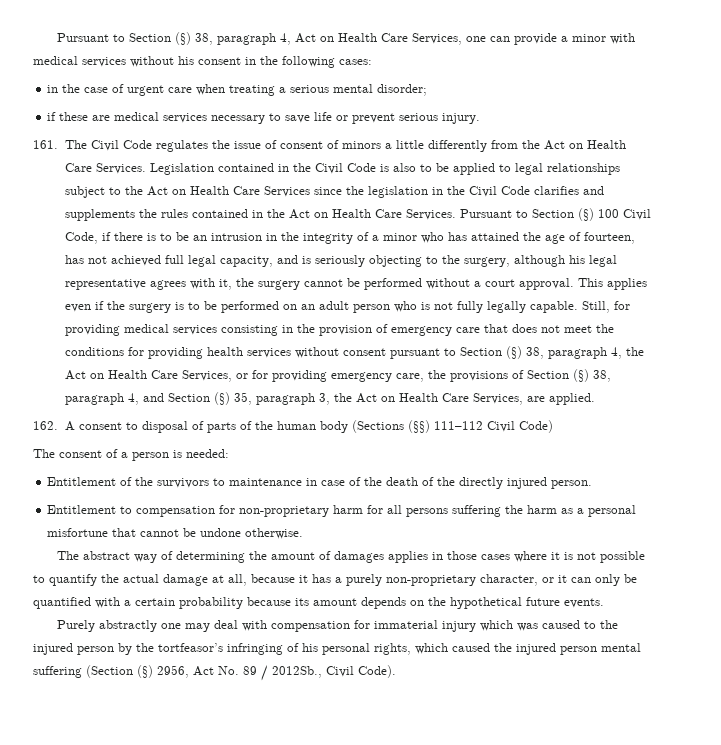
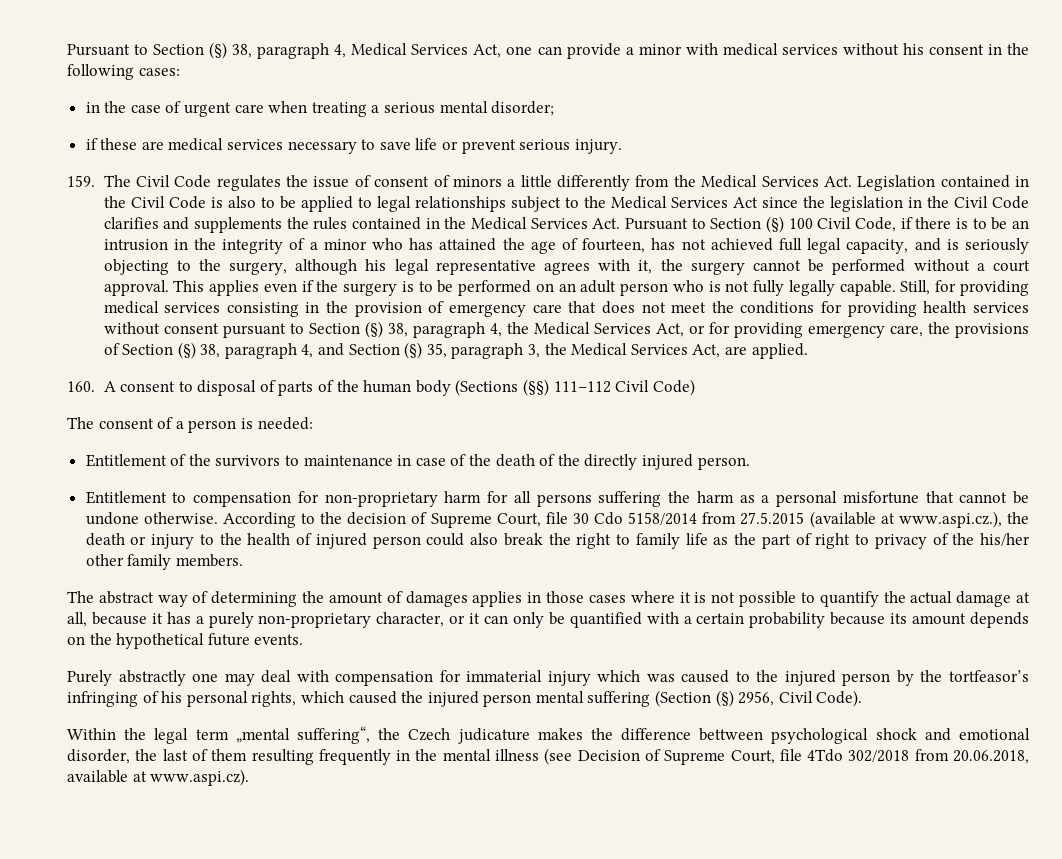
- Pursuant to Section (§) 38, paragraph 4, Act on Health Care Services, one can provide a minor with medical services without his consent in the following cases:
+ Pursuant to Section (§) 38, paragraph 4, Medical Services Act, one can provide a minor with medical services without his consent in the following cases:
- 161. The Civil Code regulates the issue of consent of minors a little differently from the Act on Health Care Services. Legislation contained in the Civil Code is also to be applied to legal relationships subject to the Act on Health Care Services since the legislation in the Civil Code clarifies and supplements the rules contained in the Act on Health Care Services. Pursuant to Section (§) 100 Civil Code, if there is to be an intrusion in the integrity of a minor who has attained the age of fourteen, has not achieved full legal capacity, and is seriously objecting to the surgery, although his legal representative agrees with it, the surgery cannot be performed without a court approval.
+ 159. The Civil Code regulates the issue of consent of minors a little differently from the Medical Services Act. Legislation contained in the Civil Code is also to be applied to legal relationships subject to the Medical Services Act since the legislation in the Civil Code clarifies and supplements the rules contained in the Medical Services Act. Pursuant to Section (§) 100 Civil Code, if there is to be an intrusion in the integrity of a minor who has attained the age of fourteen, has not achieved full legal capacity, and is seriously objecting to the surgery, although his legal representative agrees with it, the surgery cannot be performed without a court approval.
- Still, for providing medical services consisting in the provision of emergency care that does not meet the conditions for providing health services without consent pursuant to Section (§) 38, paragraph 4, the Act on Health Care Services, or for providing emergency care, the provisions of Section (§) 38, paragraph 4, and Section (§) 35, paragraph 3, the Act on Health Care Services, are applied.
+ Still, for providing medical services consisting in the provision of emergency care that does not meet the conditions for providing health services without consent pursuant to Section (§) 38, paragraph 4, the Medical Services Act, or for providing emergency care, the provisions of Section (§) 38, paragraph 4, and Section (§) 35, paragraph 3, the Medical Services Act, are applied.
- 162. A consent to disposal of parts of the human body (Sections (§§) 111–112 Civil Code)
+ 160. A consent to disposal of parts of the human body (Sections (§§) 111–112 Civil Code)
+ According to the decision of Supreme Court, file 30 Cdo 5158/2014 from 27.5.2015 (available at www.aspi.cz.), the death or injury to the health of injured person could also break the right to family life as the part of right to privacy of the his/her other family members.
- Purely abstractly one may deal with compensation for immaterial injury which was caused to the injured person by the tortfeasor’s infringing of his personal rights, which caused the injured person mental suffering (Section (§) 2956, Act No. 89 / 2012Sb., Civil Code).
+ Purely abstractly one may deal with compensation for immaterial injury which was caused to the injured person by the tortfeasor’s infringing of his personal rights, which caused the injured person mental suffering (Section (§) 2956, Civil Code).
+ Within the legal term „mental suffering“, the Czech judicature makes the difference bettween psychological shock and emotional disorder, the last of them resulting frequently in the mental illness (see Decision of Supreme Court, file 4Tdo 302/2018 from 20.06.2018, available at www.aspi.cz).

